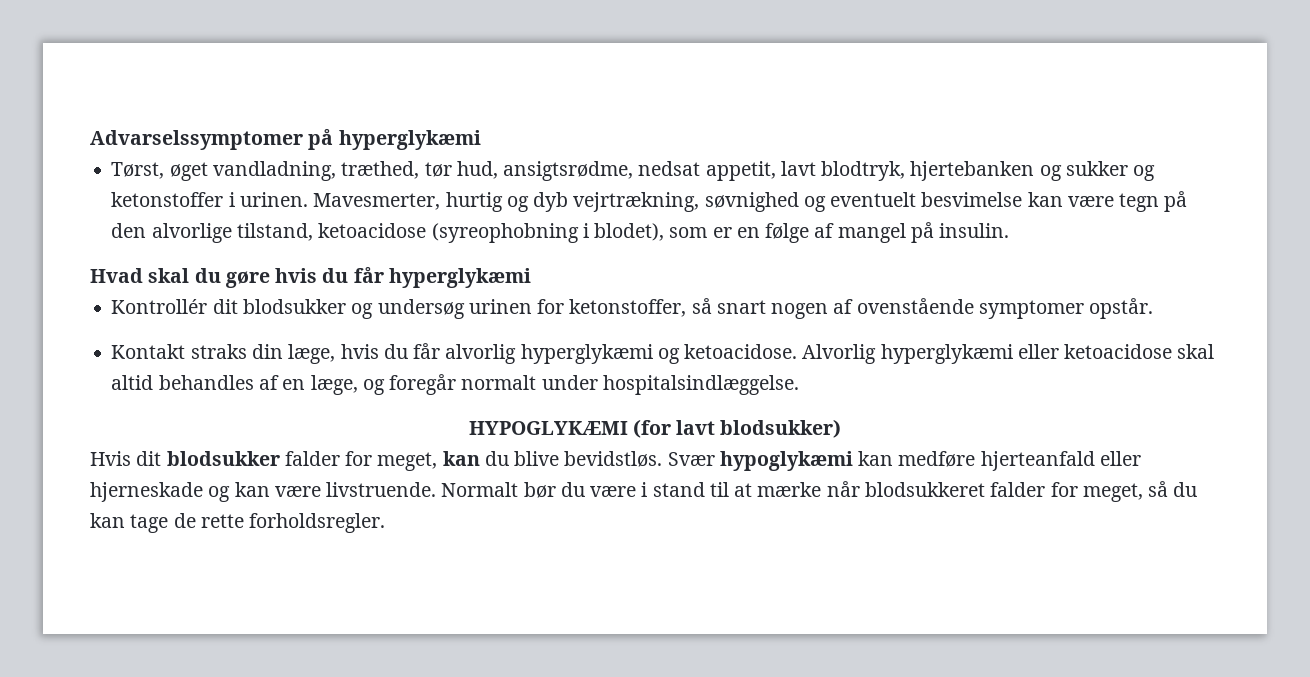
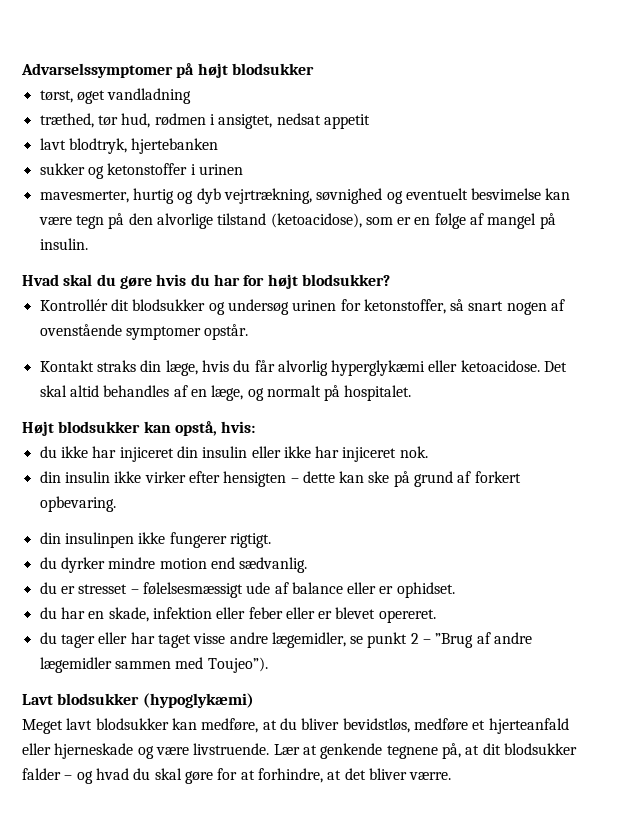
- Advarselssymptomer på hyperglykæmi
- Tørst, øget vandladning, træthed, tør hud, ansigtsrødme, nedsat appetit, lavt blodtryk, hjertebanken og sukker og ketonstoffer i urinen. Mavesmerter, hurtig og dyb vejrtrækning, søvnighed og eventuelt besvimelse kan være tegn på den alvorlige tilstand, ketoacidose (syreophobning i blodet), som er en følge af mangel på insulin.
+ Advarselssymptomer på højt blodsukker
+ tørst, øget vandladning
+ træthed, tør hud, rødmen i ansigtet, nedsat appetit
+ lavt blodtryk, hjertebanken
+ sukker og ketonstoffer i urinen
+ mavesmerter, hurtig og dyb vejrtrækning, søvnighed og eventuelt besvimelse kan være tegn på den alvorlige tilstand (ketoacidose), som er en følge af mangel på insulin.
- Hvad skal du gøre hvis du får hyperglykæmi
+ Hvad skal du gøre hvis du har for højt blodsukker?
- Kontakt straks din læge, hvis du får alvorlig hyperglykæmi og ketoacidose. Alvorlig hyperglykæmi eller ketoacidose skal altid behandles af en læge, og foregår normalt under hospitalsindlæggelse.
- HYPOGLYKÆMI (for lavt blodsukker)
- Hvis dit blodsukker falder for meget, kan du blive bevidstløs. Svær hypoglykæmi kan medføre hjerteanfald eller hjerneskade og kan være livstruende.
+ Kontakt straks din læge, hvis du får alvorlig hyperglykæmi eller ketoacidose. Det skal altid behandles af en læge, og normalt på hospitalet.
+ Højt blodsukker kan opstå, hvis:
+ du ikke har injiceret din insulin eller ikke har injiceret nok.
+ din insulin ikke virker efter hensigten – dette kan ske på grund af forkert opbevaring.
+ din insulinpen ikke fungerer rigtigt.
+ du dyrker mindre motion end sædvanlig.
+ du er stresset – følelsesmæssigt ude af balance eller er ophidset.
+ du har en skade, infektion eller feber eller er blevet opereret.
+ du tager eller har taget visse andre lægemidler, se punkt 2 – ”Brug af andre lægemidler sammen med Toujeo”).
+ Lavt blodsukker (hypoglykæmi)
+ Meget lavt blodsukker kan medføre, at du bliver bevidstløs, medføre et hjerteanfald eller hjerneskade og være livstruende.
- Normalt bør du være i stand til at mærke når blodsukkeret falder for meget, så du kan tage de rette forholdsregler.
+ Lær at genkende tegnene på, at dit blodsukker falder – og hvad du skal gøre for at forhindre, at det bliver værre.

